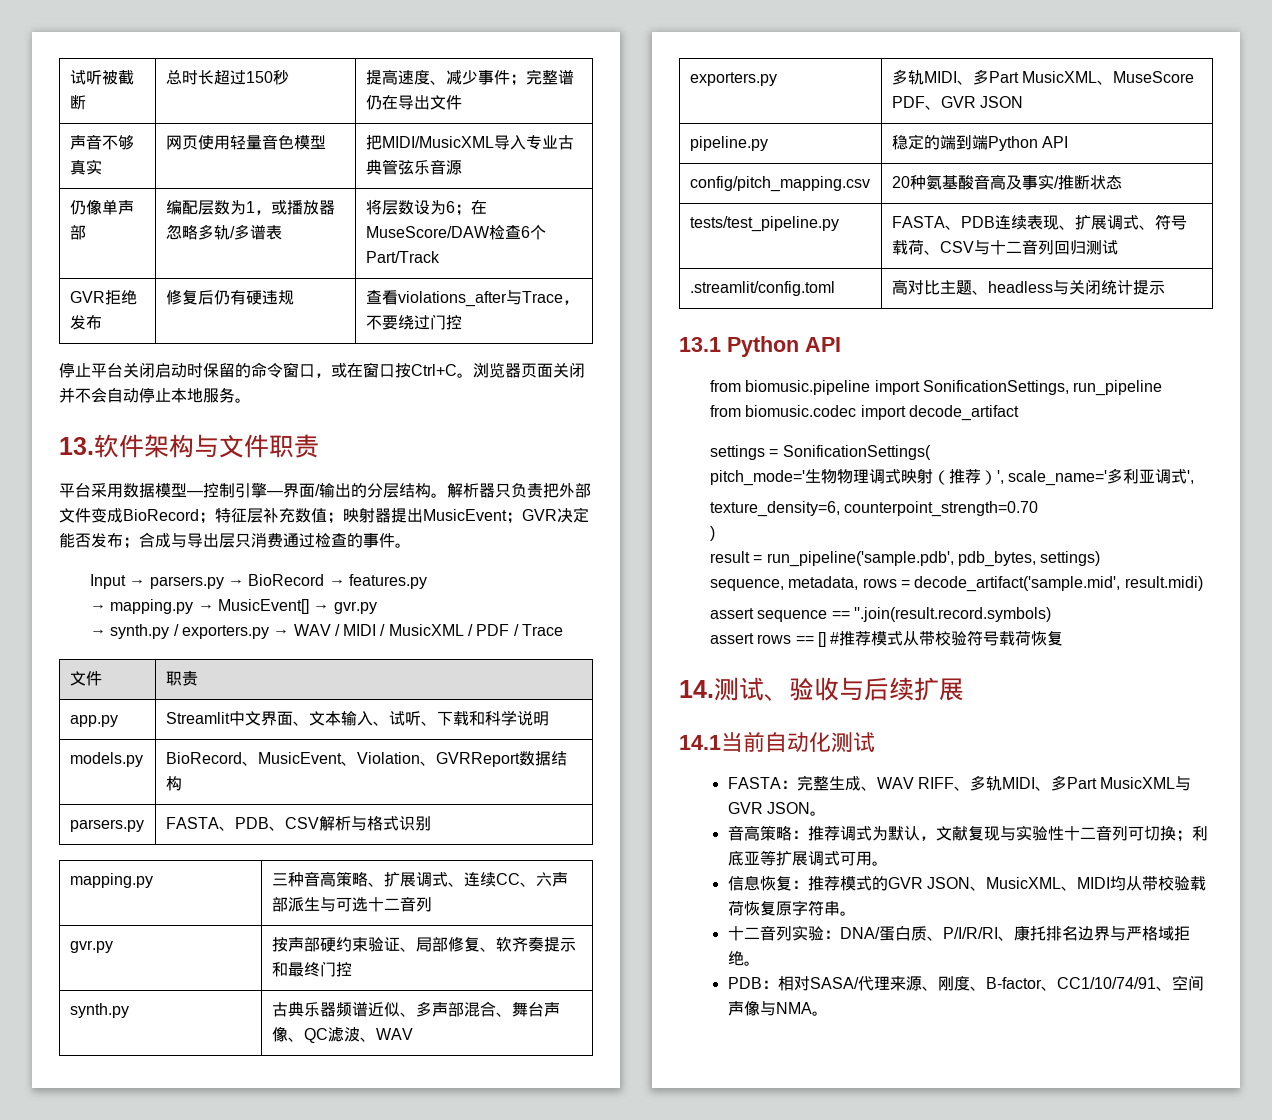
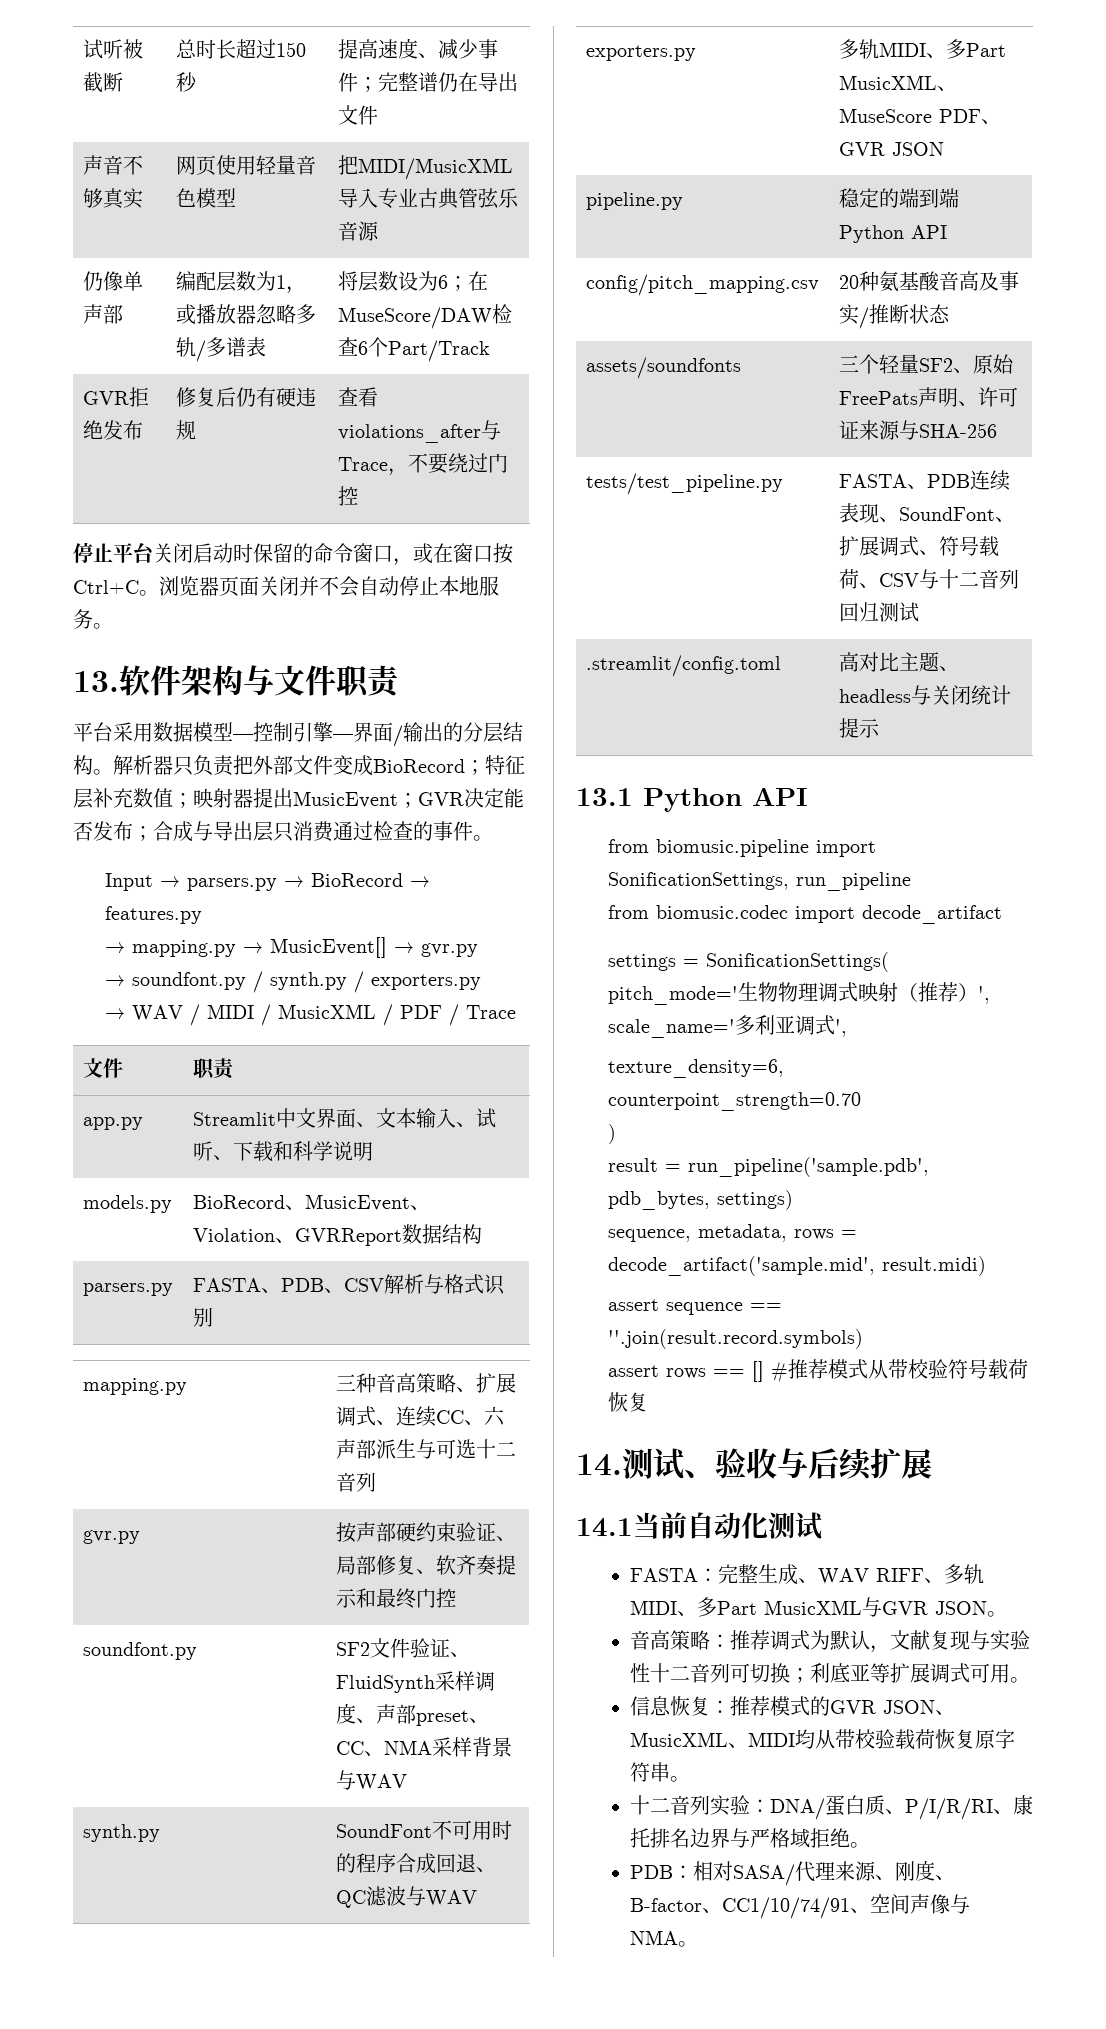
- → synth.py / exporters.py → WAV / MIDI / MusicXML / PDF / Trace
+ → soundfont.py / synth.py / exporters.py
+ → WAV / MIDI / MusicXML / PDF / Trace
- synth.py | 古典乐器频谱近似、多声部混合、舞台声像、QC滤波、WAV
+ soundfont.py | SF2文件验证、FluidSynth采样调度、声部preset、CC、NMA采样背景与WAV
+ synth.py | SoundFont不可用时的程序合成回退、QC滤波与WAV
+ assets/soundfonts | 三个轻量SF2、原始FreePats声明、许可证来源与SHA-256
- tests/test_pipeline.py | FASTA、PDB连续表现、扩展调式、符号载荷、CSV与十二音列回归测试
+ tests/test_pipeline.py | FASTA、PDB连续表现、SoundFont、扩展调式、符号载荷、CSV与十二音列回归测试

